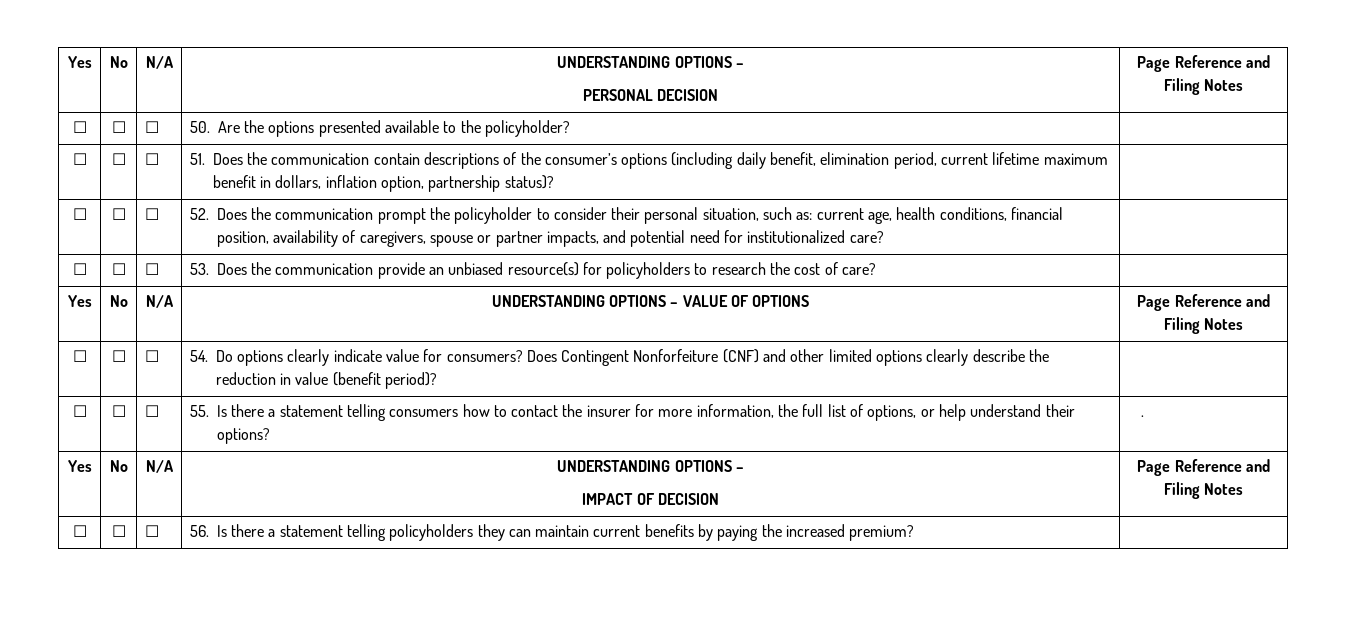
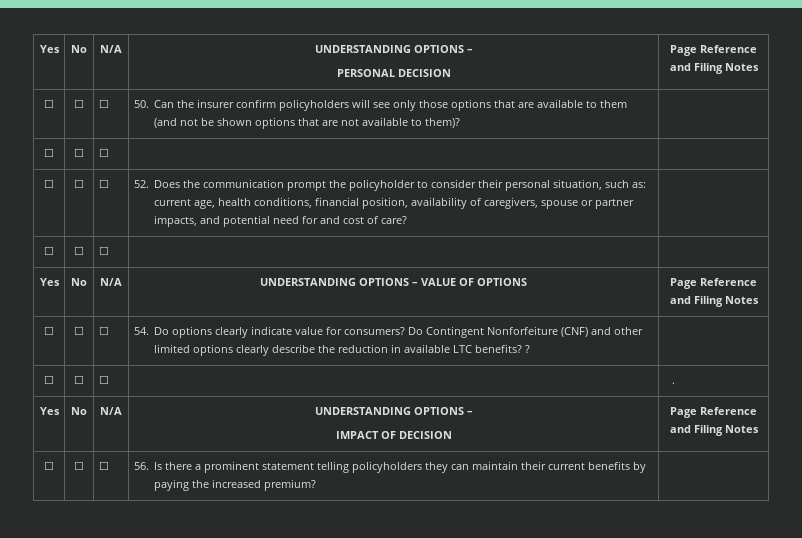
- ☐ | ☐ | ☐ | 50. Are the options presented available to the policyholder? |
- ☐ | ☐ | ☐ | 51. Does the communication contain descriptions of the consumer’s options (including daily benefit, elimination period, current lifetime maximum benefit in dollars, inflation option, partnership status)? |
+ ☐ | ☐ | ☐ | 50. Can the insurer confirm policyholders will see only those options that are available to them (and not be shown options that are not available to them)? |
+ ☐ | ☐ | ☐ | |
- ☐ | ☐ | ☐ | 52. Does the communication prompt the policyholder to consider their personal situation, such as: current age, health conditions, financial position, availability of caregivers, spouse or partner impacts, and potential need for institutionalized care? |
- ☐ | ☐ | ☐ | 53. Does the communication provide an unbiased resource(s) for policyholders to research the cost of care? |
+ ☐ | ☐ | ☐ | 52. Does the communication prompt the policyholder to consider their personal situation, such as: current age, health conditions, financial position, availability of caregivers, spouse or partner impacts, and potential need for and cost of care? |
+ ☐ | ☐ | ☐ | |
- ☐ | ☐ | ☐ | 54. Do options clearly indicate value for consumers? Does Contingent Nonforfeiture (CNF) and other limited options clearly describe the reduction in value (benefit period)? |
- ☐ | ☐ | ☐ | 55. Is there a statement telling consumers how to contact the insurer for more information, the full list of options, or help understand their options? | .
+ ☐ | ☐ | ☐ | 54. Do options clearly indicate value for consumers? Do Contingent Nonforfeiture (CNF) and other limited options clearly describe the reduction in available LTC benefits? ? |
+ ☐ | ☐ | ☐ | | .
- ☐ | ☐ | ☐ | 56. Is there a statement telling policyholders they can maintain current benefits by paying the increased premium? |
+ ☐ | ☐ | ☐ | 56. Is there a prominent statement telling policyholders they can maintain their current benefits by paying the increased premium? |

